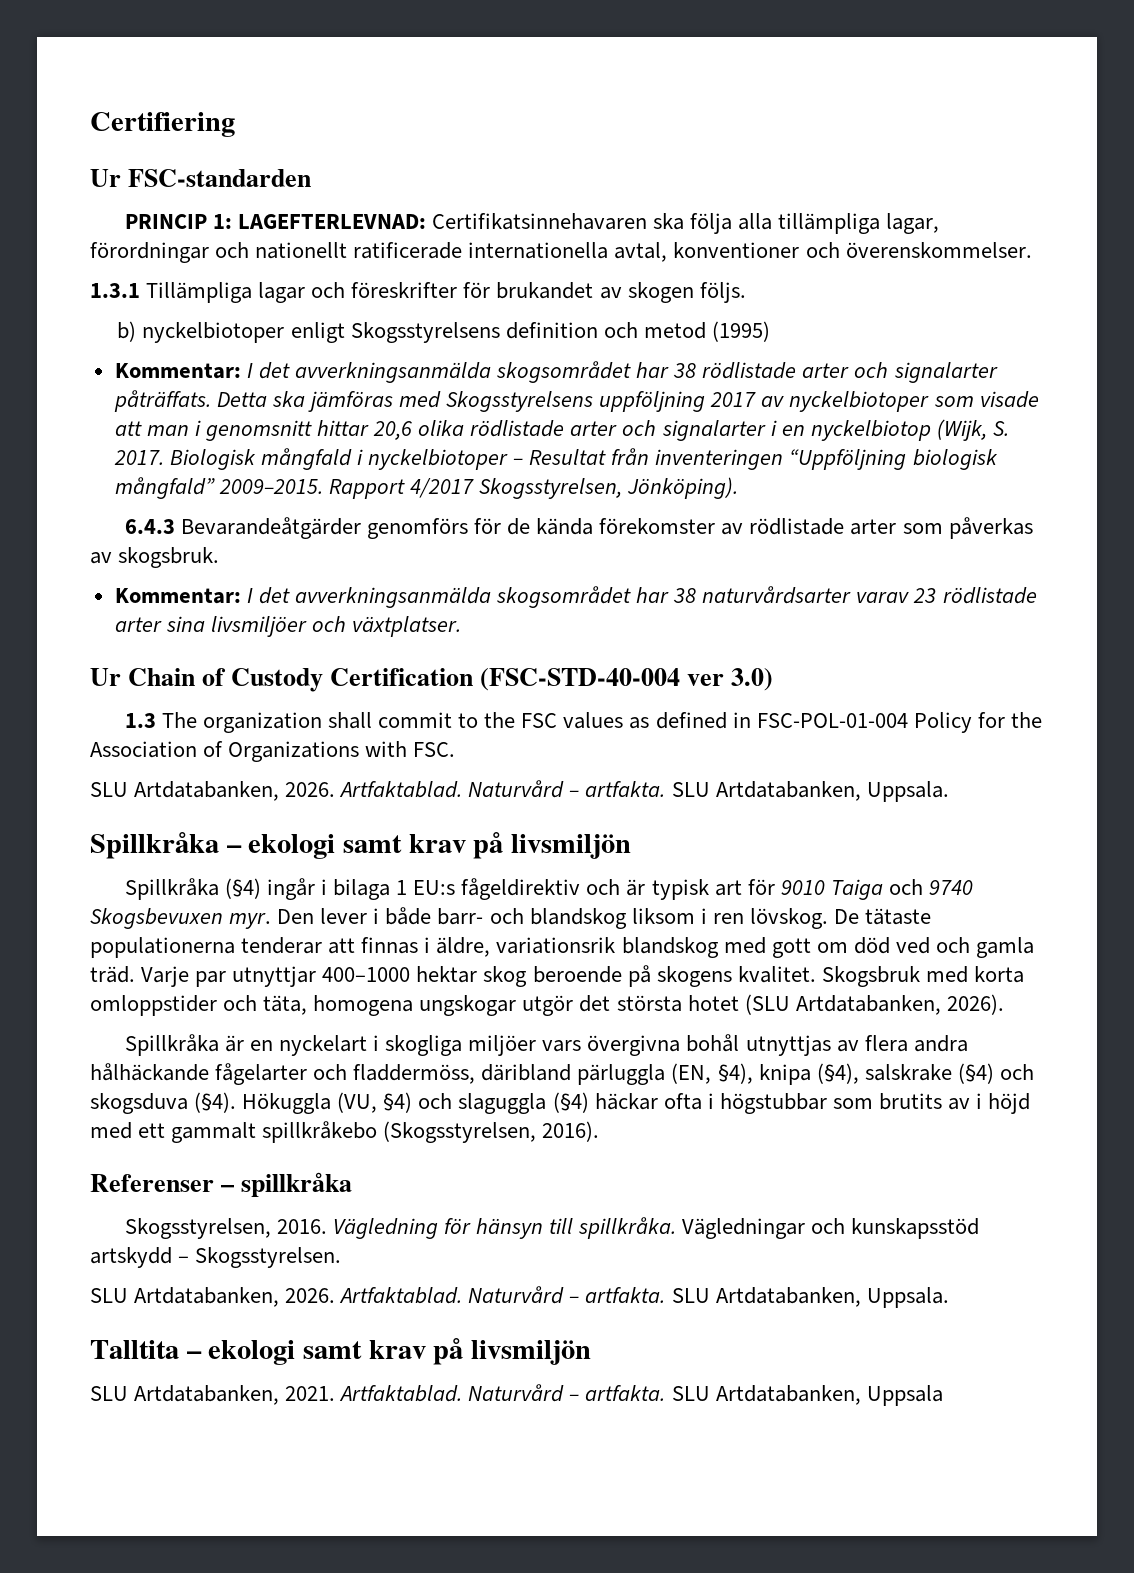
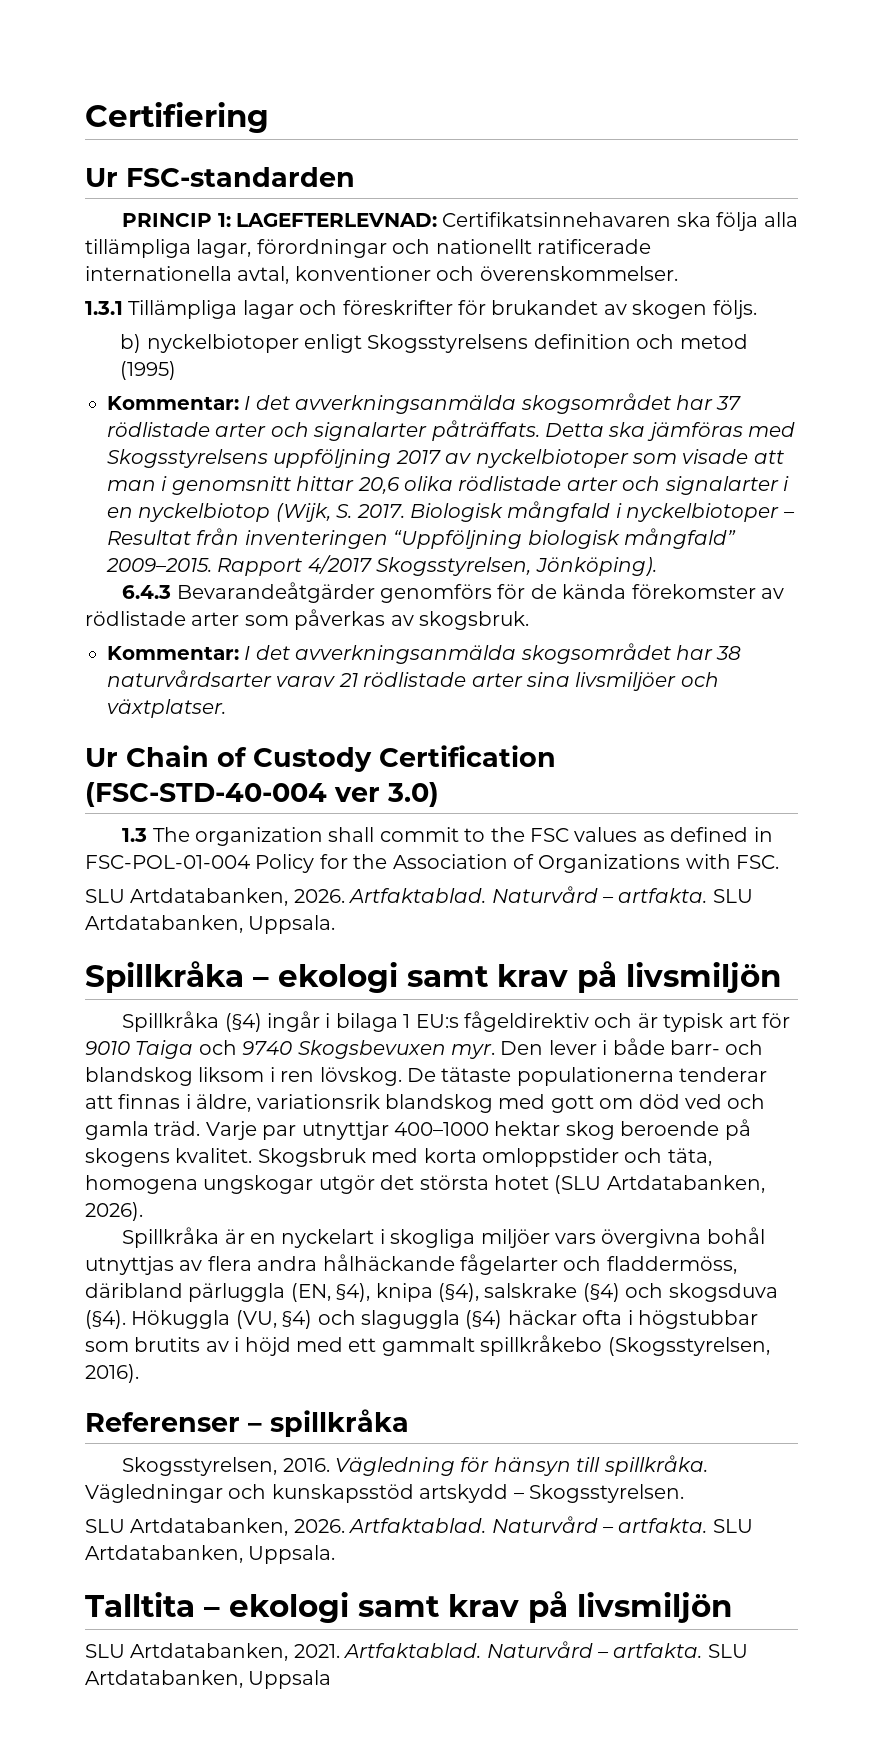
- Kommentar: I det avverkningsanmälda skogsområdet har 38 rödlistade arter och signalarter påträffats.
+ Kommentar: I det avverkningsanmälda skogsområdet har 37 rödlistade arter och signalarter påträffats.
- Kommentar: I det avverkningsanmälda skogsområdet har 38 naturvårdsarter varav 23 rödlistade arter sina livsmiljöer och växtplatser.
+ Kommentar: I det avverkningsanmälda skogsområdet har 38 naturvårdsarter varav 21 rödlistade arter sina livsmiljöer och växtplatser.

